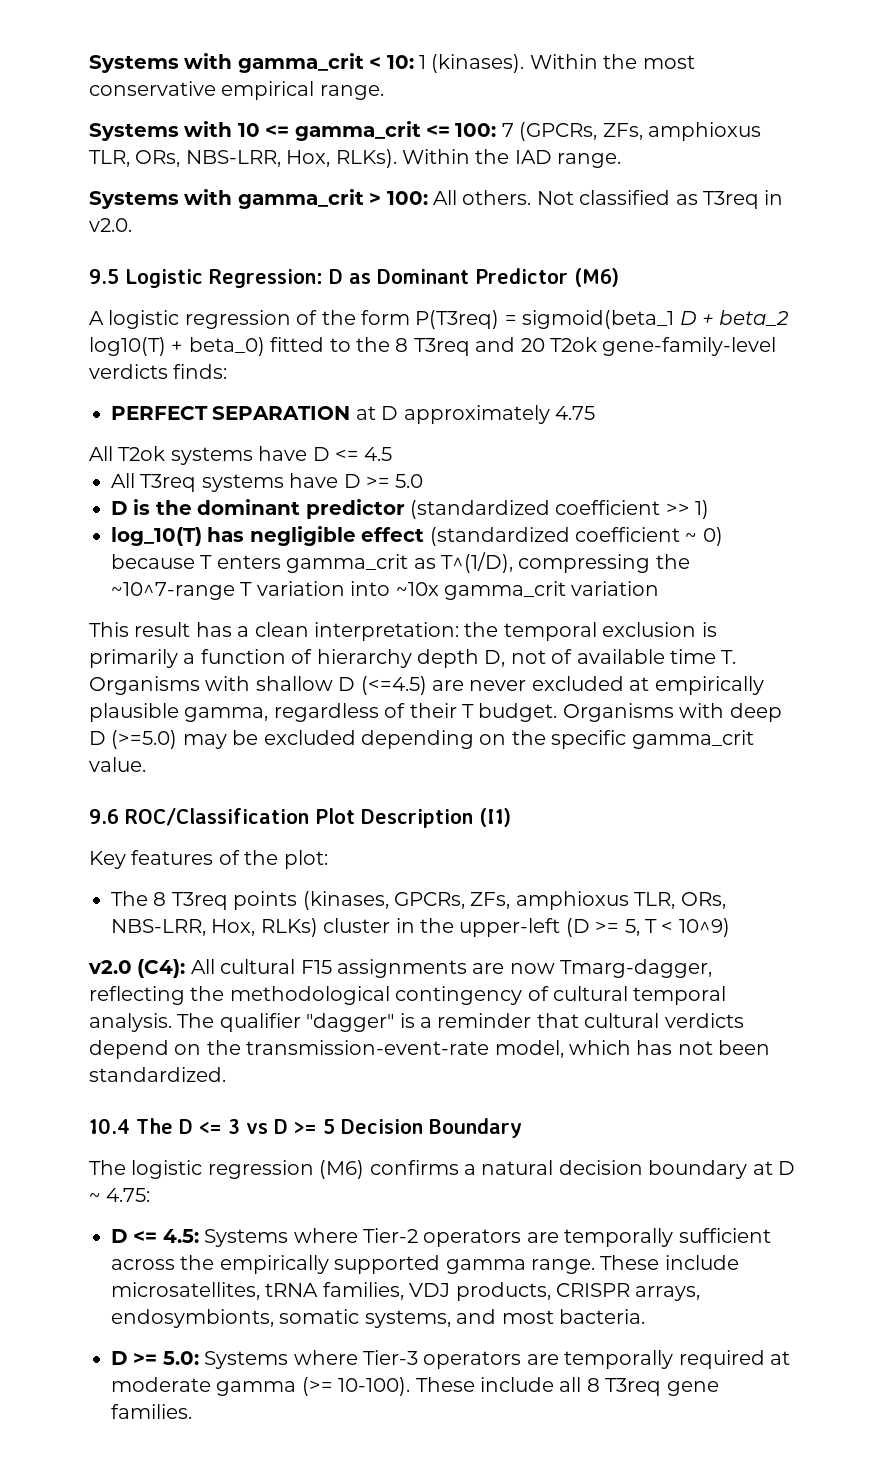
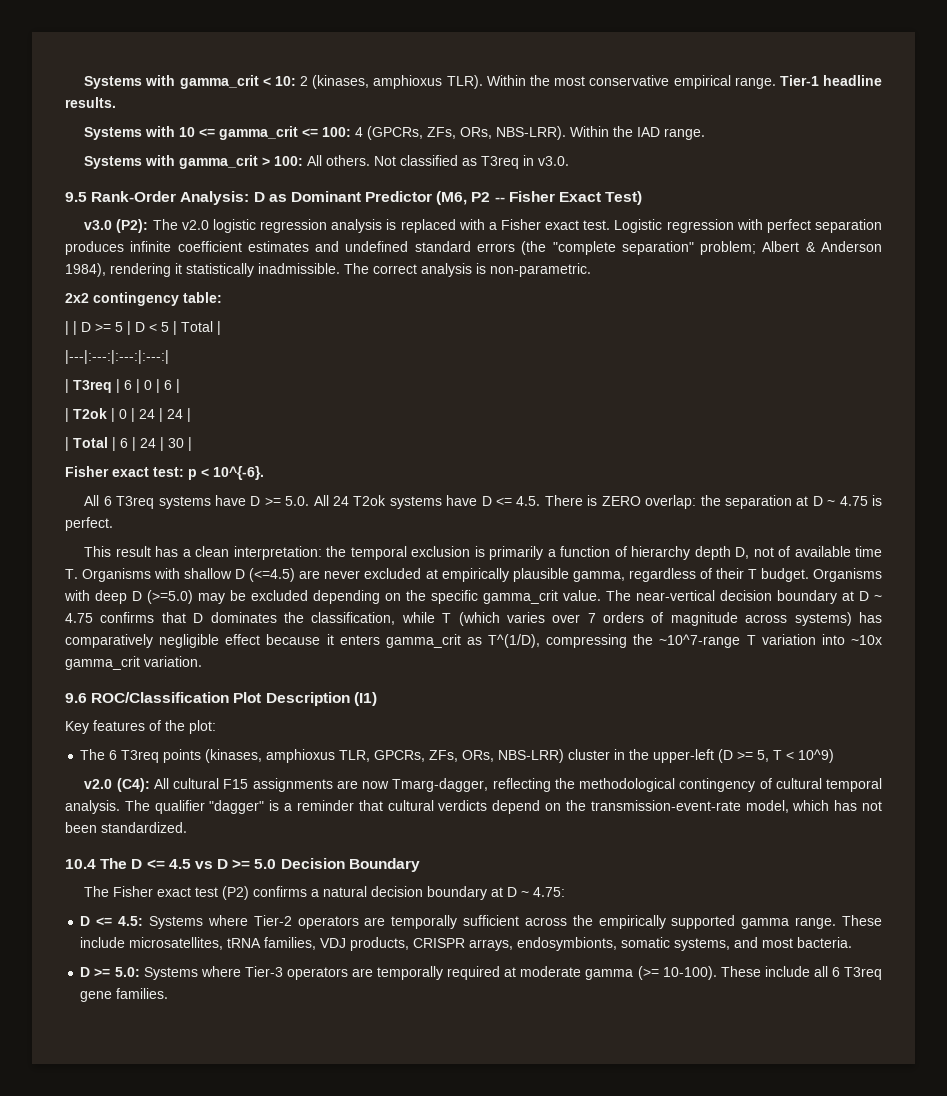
- Systems with gamma_crit < 10: 1 (kinases).
+ Systems with gamma_crit < 10: 2 (kinases, amphioxus TLR).
+ Tier-1 headline results.
- Systems with 10 <= gamma_crit <= 100: 7 (GPCRs, ZFs, amphioxus TLR, ORs, NBS-LRR, Hox, RLKs).
+ Systems with 10 <= gamma_crit <= 100: 4 (GPCRs, ZFs, ORs, NBS-LRR).
- Not classified as T3req in v2.0.
+ Not classified as T3req in v3.0.
- 9.5 Logistic Regression: D as Dominant Predictor (M6)
- A logistic regression of the form P(T3req) = sigmoid(beta_1 D + beta_2 log10(T) + beta_0) fitted to the 8 T3req and 20 T2ok gene-family-level verdicts finds:
- PERFECT SEPARATION at D approximately 4.75
- All T2ok systems have D <= 4.5
- All T3req systems have D >= 5.0
- D is the dominant predictor (standardized coefficient >> 1)
- log_10(T) has negligible effect (standardized coefficient ~ 0) because T enters gamma_crit as T^(1/D), compressing the ~10^7-range T variation into ~10x gamma_crit variation
+ 9.5 Rank-Order Analysis: D as Dominant Predictor (M6, P2 -- Fisher Exact Test)
+ v3.0 (P2): The v2.0 logistic regression analysis is replaced with a Fisher exact test. Logistic regression with perfect separation produces infinite coefficient estimates and undefined standard errors (the "complete separation" problem; Albert & Anderson 1984), rendering it statistically inadmissible. The correct analysis is non-parametric.
+ 2x2 contingency table:
+ | | D >= 5 | D < 5 | Total |
+ |---|:---:|:---:|:---:|
+ | T3req | 6 | 0 | 6 |
+ | T2ok | 0 | 24 | 24 |
+ | Total | 6 | 24 | 30 |
+ Fisher exact test: p < 10^{-6}.
+ All 6 T3req systems have D >= 5.0. All 24 T2ok systems have D <= 4.5. There is ZERO overlap: the separation at D ~ 4.75 is perfect.
+ The near-vertical decision boundary at D ~ 4.75 confirms that D dominates the classification, while T (which varies over 7 orders of magnitude across systems) has comparatively negligible effect because it enters gamma_crit as T^(1/D), compressing the ~10^7-range T variation into ~10x gamma_crit variation.
- The 8 T3req points (kinases, GPCRs, ZFs, amphioxus TLR, ORs, NBS-LRR, Hox, RLKs) cluster in the upper-left (D >= 5, T < 10^9)
+ The 6 T3req points (kinases, amphioxus TLR, GPCRs, ZFs, ORs, NBS-LRR) cluster in the upper-left (D >= 5, T < 10^9)
- 10.4 The D <= 3 vs D >= 5 Decision Boundary
+ 10.4 The D <= 4.5 vs D >= 5.0 Decision Boundary
- The logistic regression (M6) confirms a natural decision boundary at D ~ 4.75:
+ The Fisher exact test (P2) confirms a natural decision boundary at D ~ 4.75:
- These include all 8 T3req gene families.
+ These include all 6 T3req gene families.

